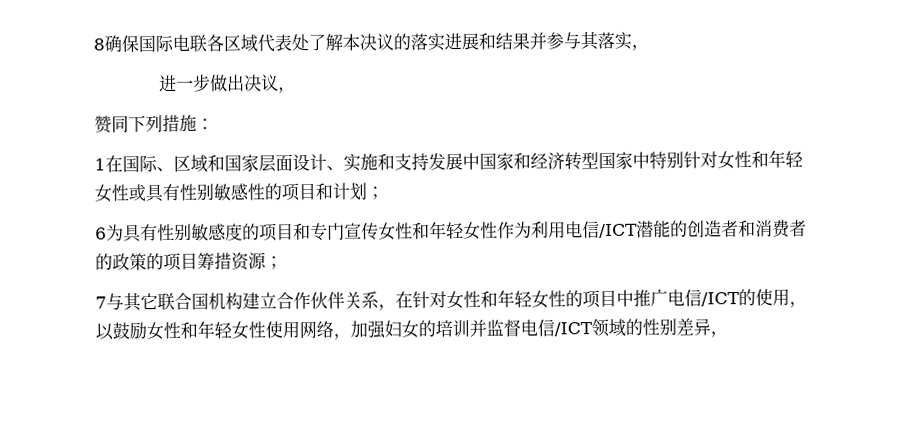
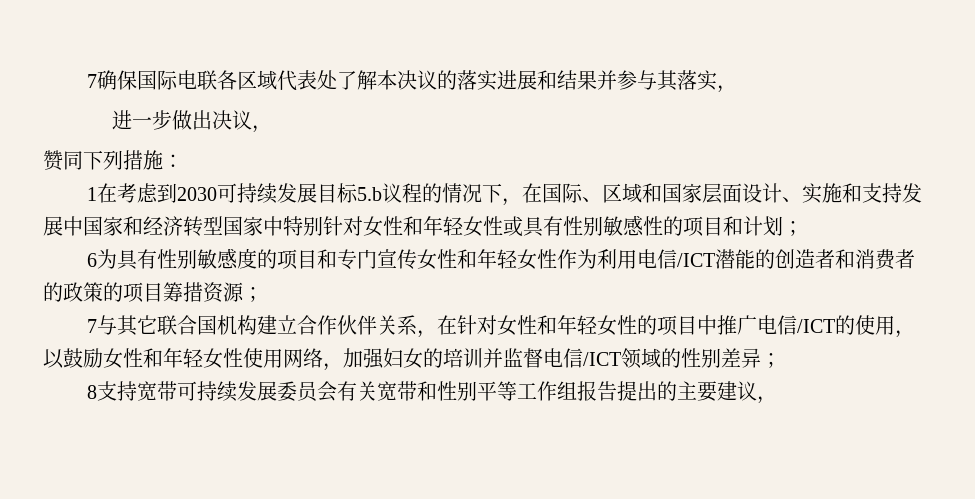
- 8确保国际电联各区域代表处了解本决议的落实进展和结果并参与其落实，
+ 7确保国际电联各区域代表处了解本决议的落实进展和结果并参与其落实，
- 1在国际、区域和国家层面设计、实施和支持发展中国家和经济转型国家中特别针对女性和年轻女性或具有性别敏感性的项目和计划；
+ 1在考虑到2030可持续发展目标5.b议程的情况下，在国际、区域和国家层面设计、实施和支持发展中国家和经济转型国家中特别针对女性和年轻女性或具有性别敏感性的项目和计划；
- 7与其它联合国机构建立合作伙伴关系，在针对女性和年轻女性的项目中推广电信/ICT的使用，以鼓励女性和年轻女性使用网络，加强妇女的培训并监督电信/ICT领域的性别差异，
+ 7与其它联合国机构建立合作伙伴关系，在针对女性和年轻女性的项目中推广电信/ICT的使用，以鼓励女性和年轻女性使用网络，加强妇女的培训并监督电信/ICT领域的性别差异；
+ 8支持宽带可持续发展委员会有关宽带和性别平等工作组报告提出的主要建议，

